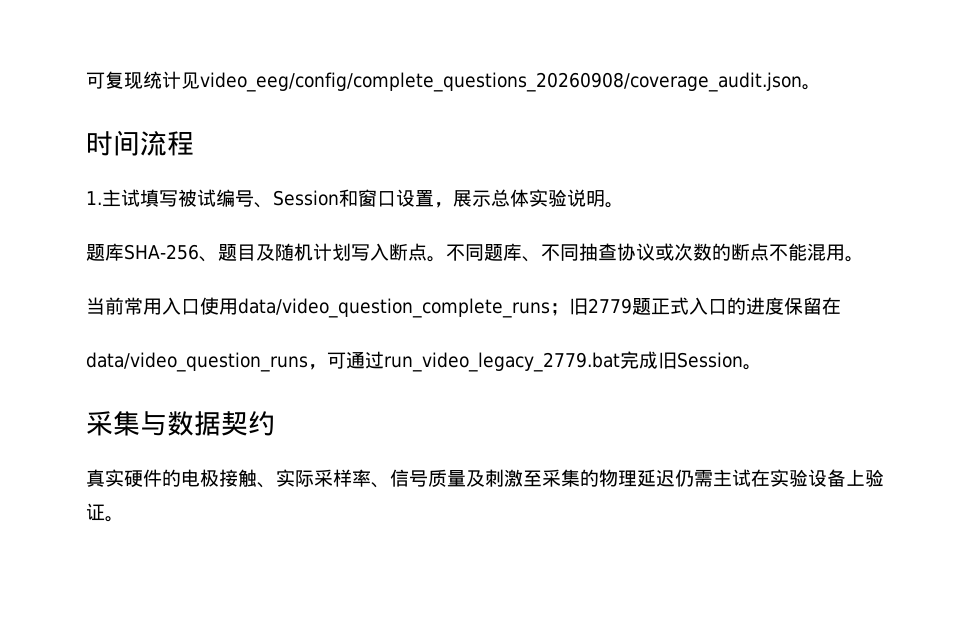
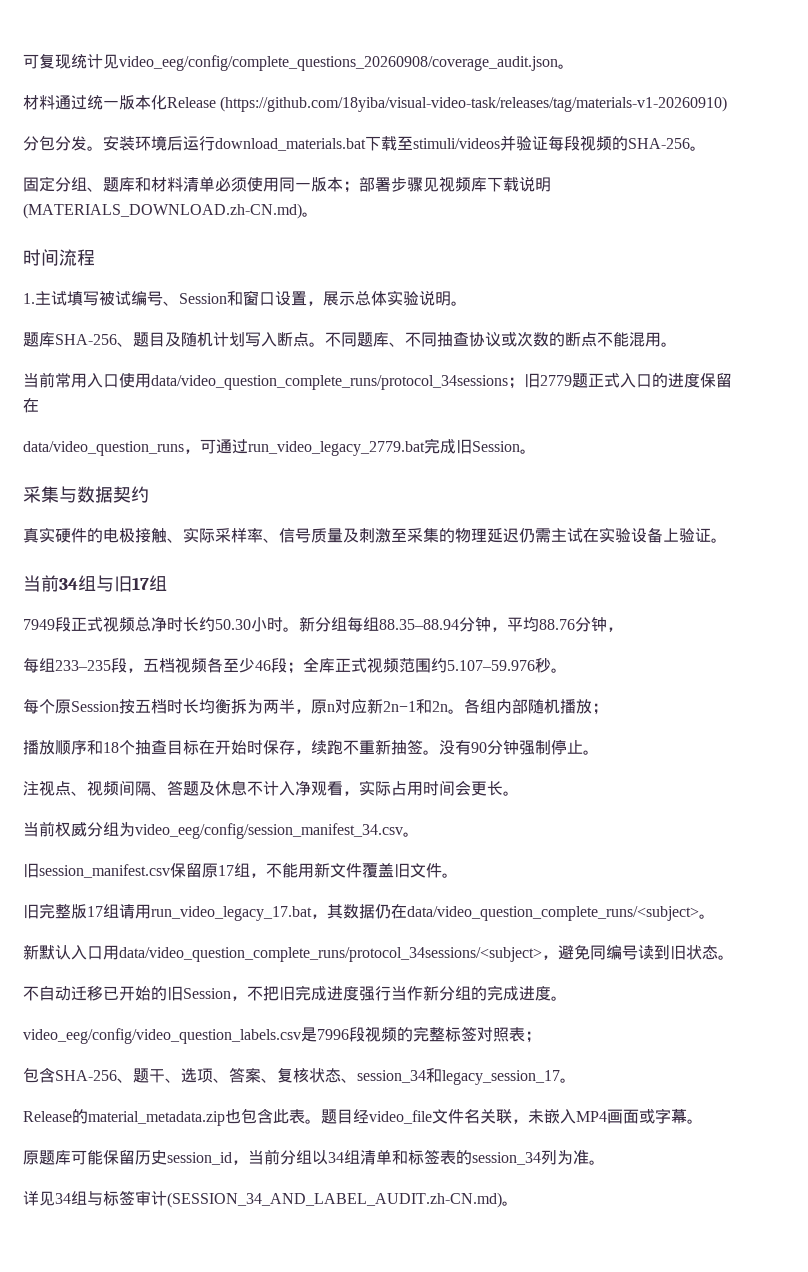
+ 材料通过统一版本化Release (https://github.com/18yiba/visual-video-task/releases/tag/materials-v1-20260910)
+ 分包分发。安装环境后运行download_materials.bat下载至stimuli/videos并验证每段视频的SHA-256。
+ 固定分组、题库和材料清单必须使用同一版本；部署步骤见视频库下载说明(MATERIALS_DOWNLOAD.zh-CN.md)。
- 当前常用入口使用data/video_question_complete_runs；旧2779题正式入口的进度保留在
+ 当前常用入口使用data/video_question_complete_runs/protocol_34sessions；旧2779题正式入口的进度保留在
+ 当前34组与旧17组
+ 7949段正式视频总净时长约50.30小时。新分组每组88.35–88.94分钟，平均88.76分钟，
+ 每组233–235段，五档视频各至少46段；全库正式视频范围约5.107–59.976秒。
+ 每个原Session按五档时长均衡拆为两半，原n对应新2n−1和2n。各组内部随机播放；
+ 播放顺序和18个抽查目标在开始时保存，续跑不重新抽签。没有90分钟强制停止。
+ 注视点、视频间隔、答题及休息不计入净观看，实际占用时间会更长。
+ 当前权威分组为video_eeg/config/session_manifest_34.csv。
+ 旧session_manifest.csv保留原17组，不能用新文件覆盖旧文件。
+ 旧完整版17组请用run_video_legacy_17.bat，其数据仍在data/video_question_complete_runs/<subject>。
+ 新默认入口用data/video_question_complete_runs/protocol_34sessions/<subject>，避免同编号读到旧状态。
+ 不自动迁移已开始的旧Session，不把旧完成进度强行当作新分组的完成进度。
+ video_eeg/config/video_question_labels.csv是7996段视频的完整标签对照表；
+ 包含SHA-256、题干、选项、答案、复核状态、session_34和legacy_session_17。
+ Release的material_metadata.zip也包含此表。题目经video_file文件名关联，未嵌入MP4画面或字幕。
+ 原题库可能保留历史session_id，当前分组以34组清单和标签表的session_34列为准。
+ 详见34组与标签审计(SESSION_34_AND_LABEL_AUDIT.zh-CN.md)。

